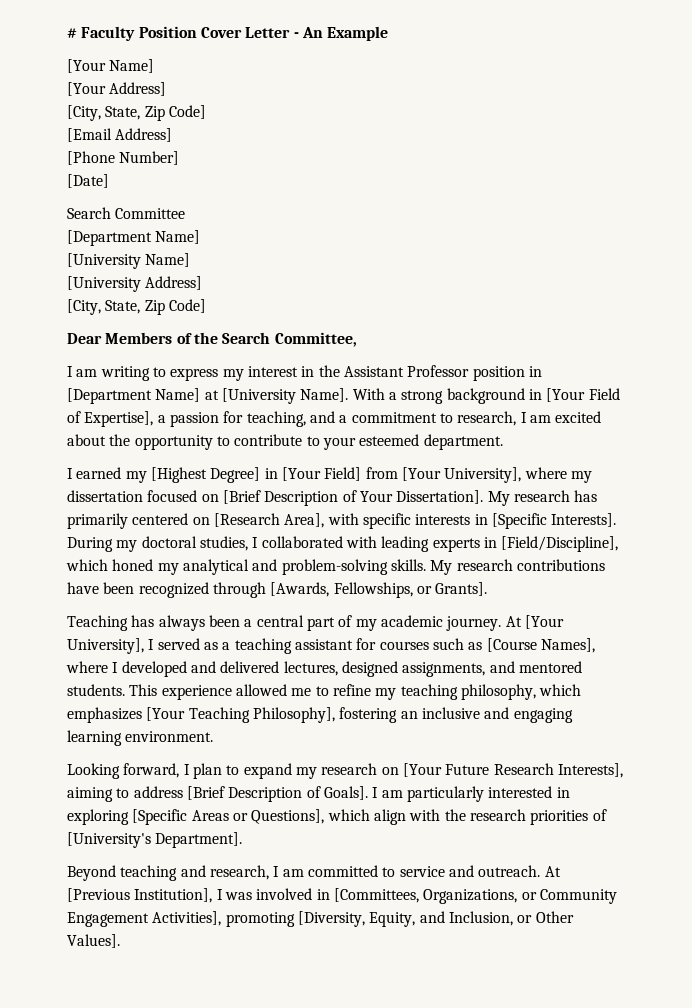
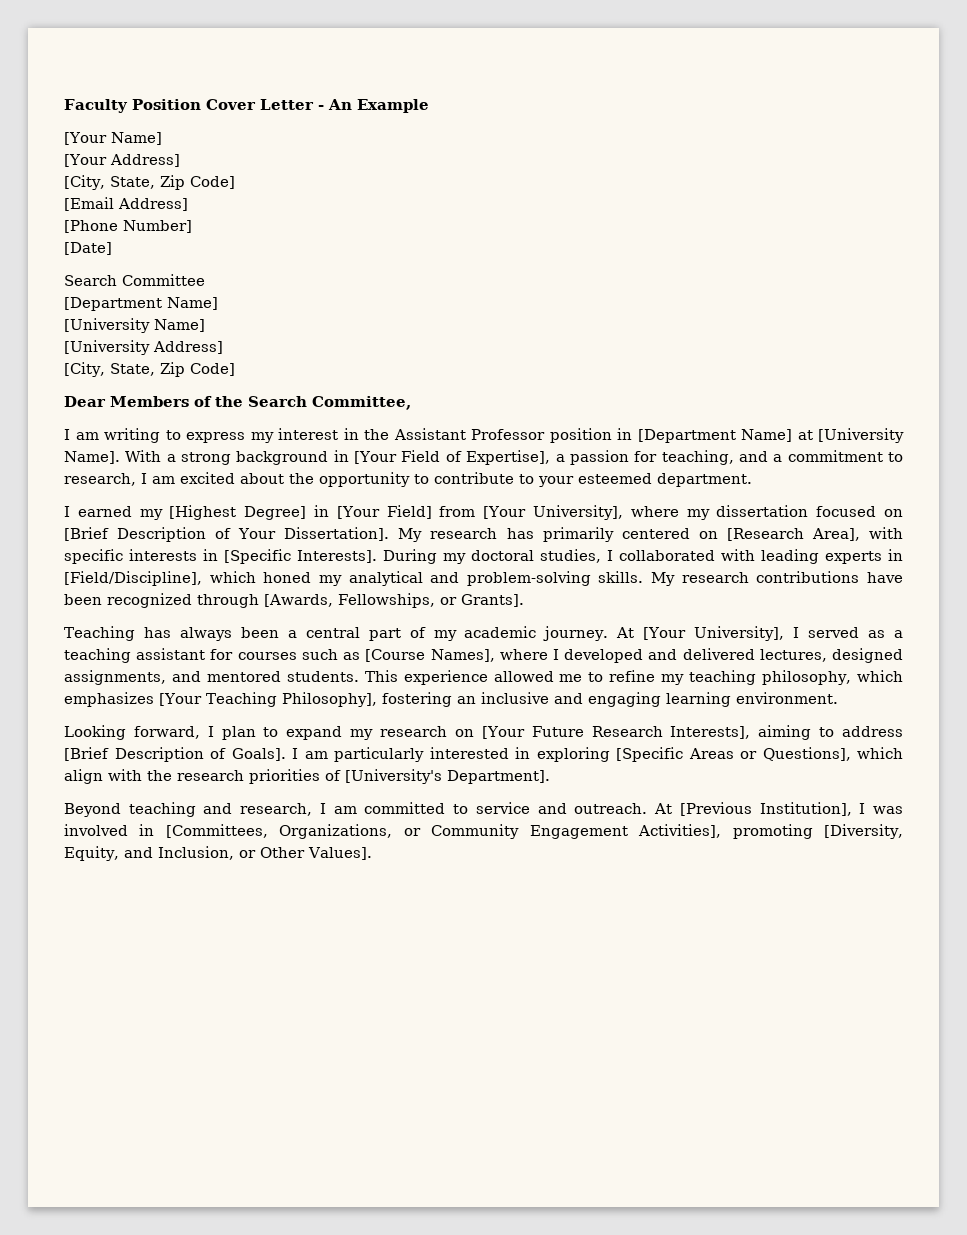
- # Faculty Position Cover Letter - An Example
+ Faculty Position Cover Letter - An Example

